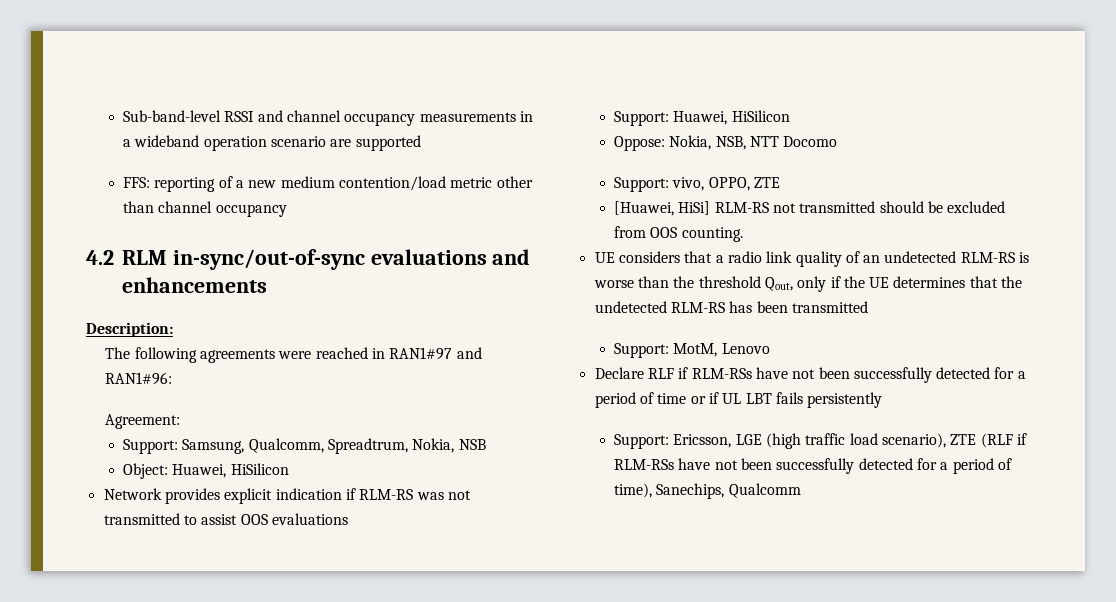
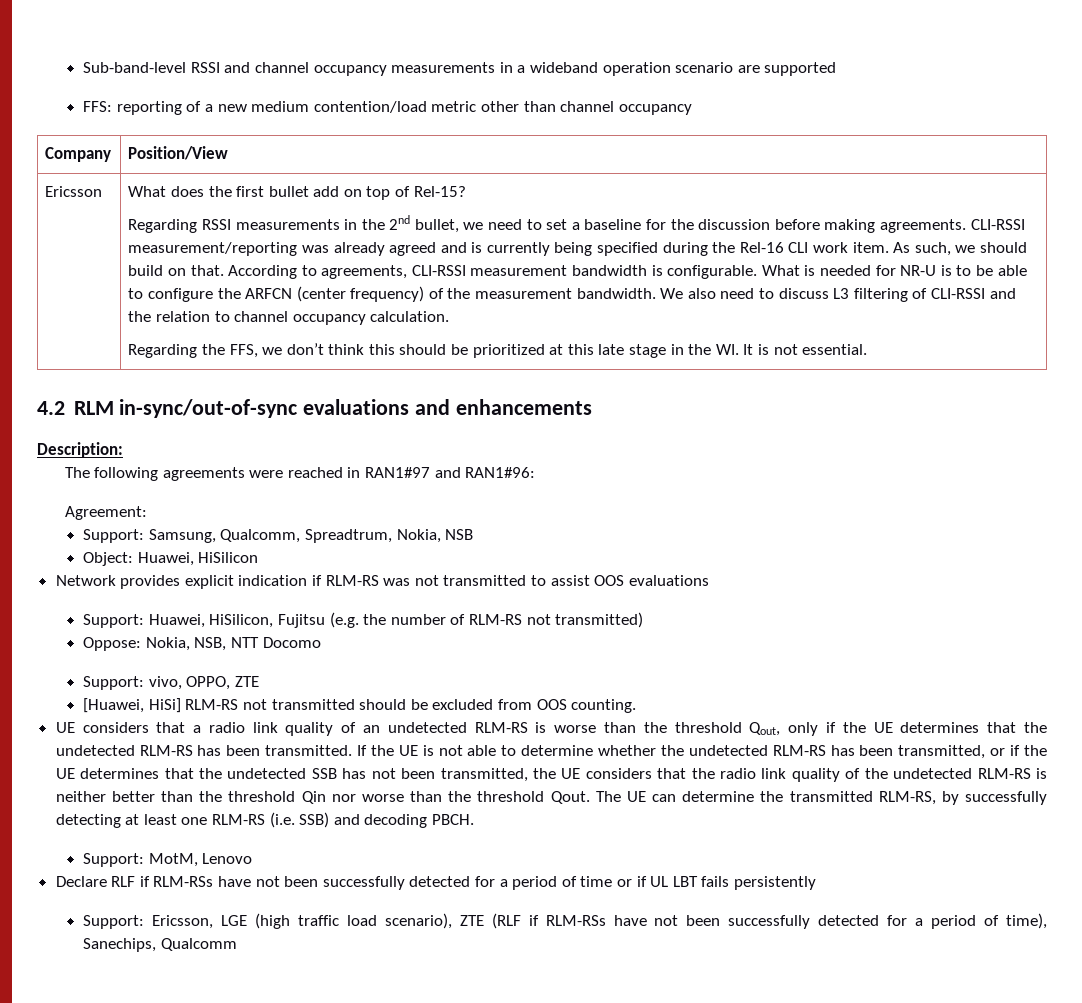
+ Company | Position/View
+ Ericsson | What does the first bullet add on top of Rel-15?
+ Regarding RSSI measurements in the 2nd bullet, we need to set a baseline for the discussion before making agreements. CLI-RSSI measurement/reporting was already agreed and is currently being specified during the Rel-16 CLI work item. As such, we should build on that. According to agreements, CLI-RSSI measurement bandwidth is configurable. What is needed for NR-U is to be able to configure the ARFCN (center frequency) of the measurement bandwidth. We also need to discuss L3 filtering of CLI-RSSI and the relation to channel occupancy calculation.
+ Regarding the FFS, we don’t think this should be prioritized at this late stage in the WI. It is not essential.
- Support: Huawei, HiSilicon
+ Support: Huawei, HiSilicon, Fujitsu (e.g. the number of RLM-RS not transmitted)
- UE considers that a radio link quality of an undetected RLM-RS is worse than the threshold Qout, only if the UE determines that the undetected RLM-RS has been transmitted
+ UE considers that a radio link quality of an undetected RLM-RS is worse than the threshold Qout, only if the UE determines that the undetected RLM-RS has been transmitted. If the UE is not able to determine whether the undetected RLM-RS has been transmitted, or if the UE determines that the undetected SSB has not been transmitted, the UE considers that the radio link quality of the undetected RLM-RS is neither better than the threshold Qin nor worse than the threshold Qout. The UE can determine the transmitted RLM-RS, by successfully detecting at least one RLM-RS (i.e. SSB) and decoding PBCH.

